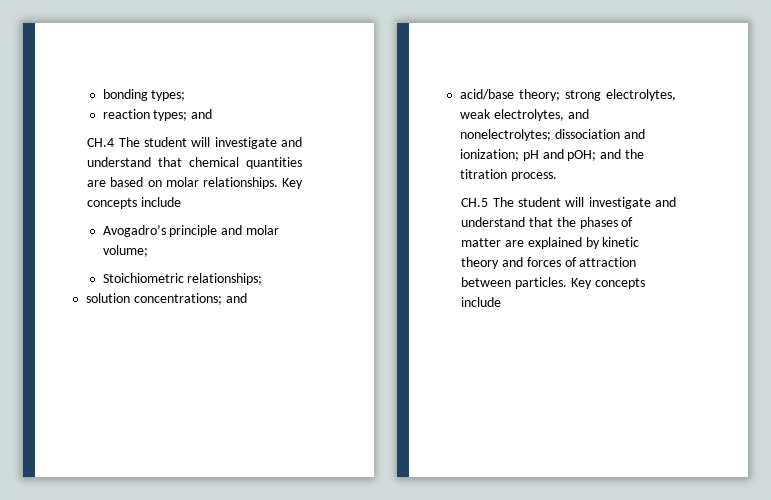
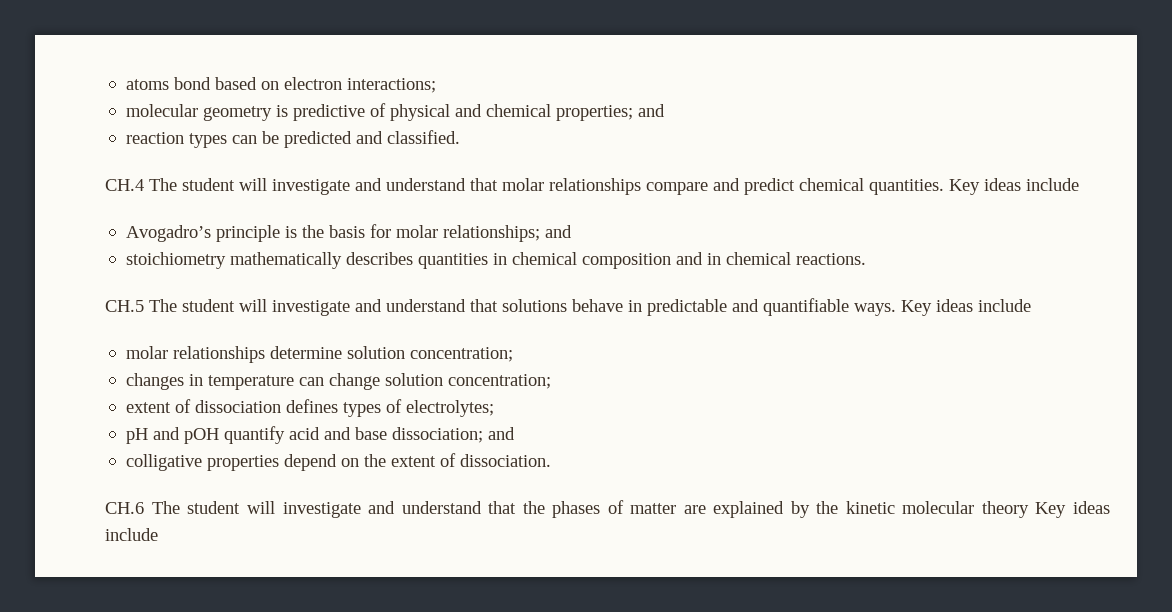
- bonding types;
- reaction types; and
+ atoms bond based on electron interactions;
+ molecular geometry is predictive of physical and chemical properties; and
+ reaction types can be predicted and classified.
- CH.4 The student will investigate and understand that chemical quantities are based on molar relationships. Key concepts include
- Avogadro’s principle and molar volume;
- Stoichiometric relationships;
- solution concentrations; and
- acid/base theory; strong electrolytes, weak electrolytes, and nonelectrolytes; dissociation and ionization; pH and pOH; and the titration process.
- CH.5 The student will investigate and understand that the phases of matter are explained by kinetic theory and forces of attraction between particles. Key concepts include
+ CH.4 The student will investigate and understand that molar relationships compare and predict chemical quantities. Key ideas include
+ Avogadro’s principle is the basis for molar relationships; and
+ stoichiometry mathematically describes quantities in chemical composition and in chemical reactions.
+ CH.5 The student will investigate and understand that solutions behave in predictable and quantifiable ways. Key ideas include
+ molar relationships determine solution concentration;
+ changes in temperature can change solution concentration;
+ extent of dissociation defines types of electrolytes;
+ pH and pOH quantify acid and base dissociation; and
+ colligative properties depend on the extent of dissociation.
+ CH.6 The student will investigate and understand that the phases of matter are explained by the kinetic molecular theory Key ideas include

